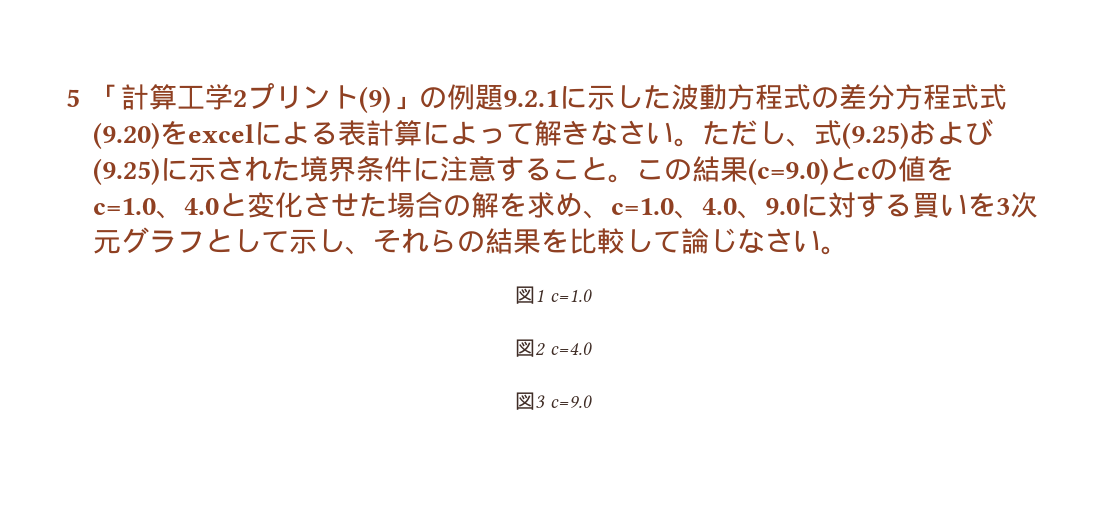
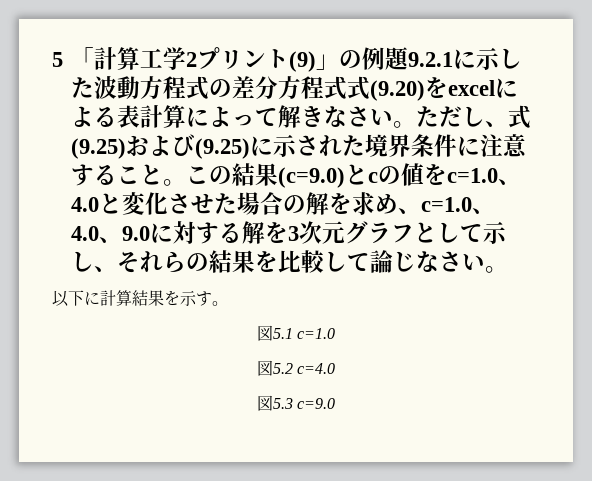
- この結果(c=9.0)とcの値をc=1.0、4.0と変化させた場合の解を求め、c=1.0、4.0、9.0に対する買いを3次元グラフとして示し、それらの結果を比較して論じなさい。
+ この結果(c=9.0)とcの値をc=1.0、4.0と変化させた場合の解を求め、c=1.0、4.0、9.0に対する解を3次元グラフとして示し、それらの結果を比較して論じなさい。
- 図1 c=1.0
+ 以下に計算結果を示す。
+ 図5.1 c=1.0
- 図2 c=4.0
+ 図5.2 c=4.0
- 図3 c=9.0
+ 図5.3 c=9.0

